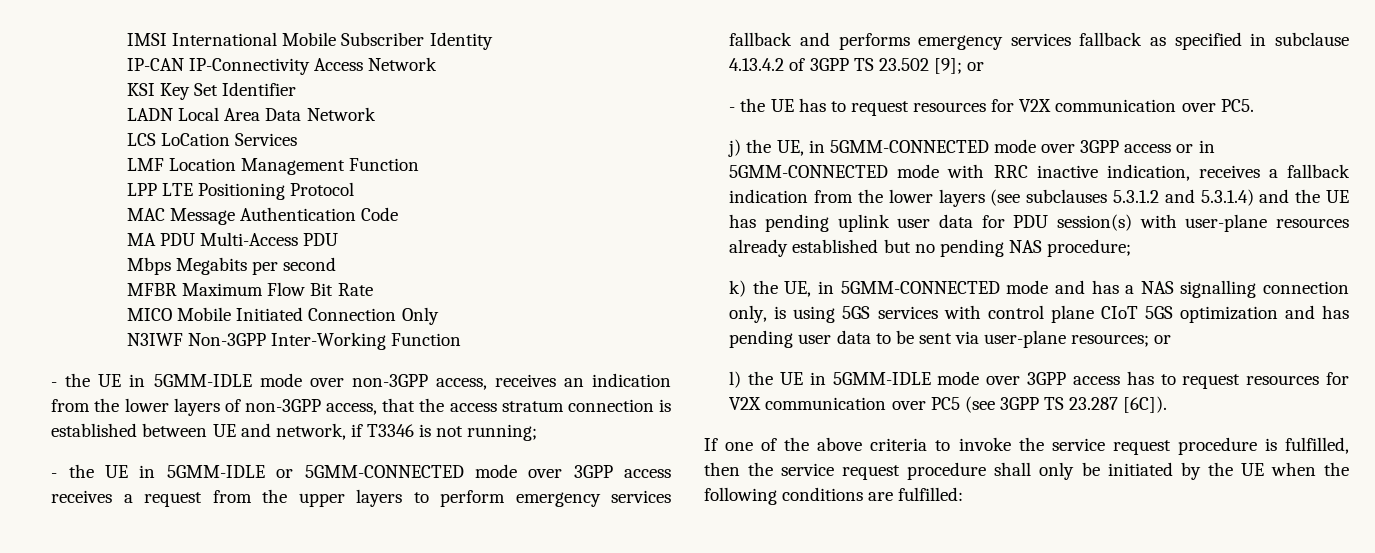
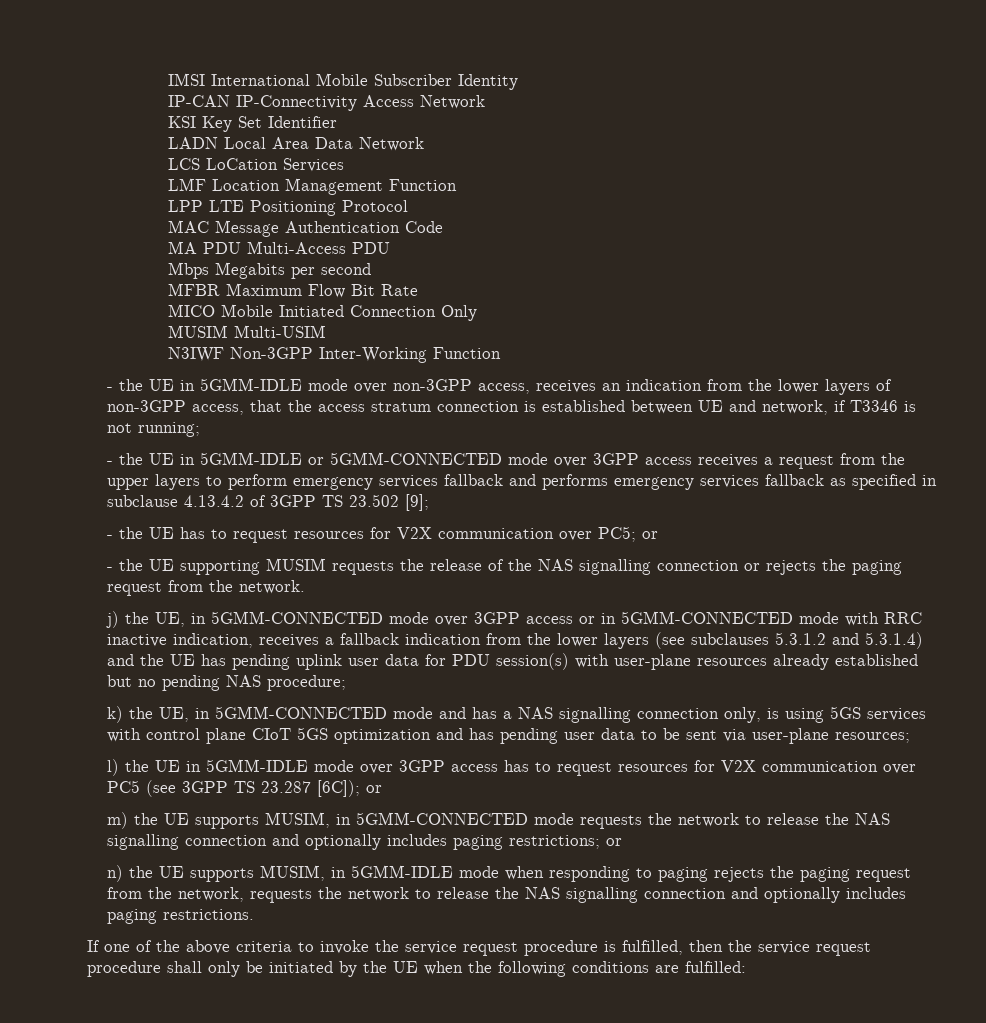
+ MUSIM Multi-USIM
- - the UE in 5GMM-IDLE or 5GMM-CONNECTED mode over 3GPP access receives a request from the upper layers to perform emergency services fallback and performs emergency services fallback as specified in subclause 4.13.4.2 of 3GPP TS 23.502 [9]; or
+ - the UE in 5GMM-IDLE or 5GMM-CONNECTED mode over 3GPP access receives a request from the upper layers to perform emergency services fallback and performs emergency services fallback as specified in subclause 4.13.4.2 of 3GPP TS 23.502 [9];
- - the UE has to request resources for V2X communication over PC5.
+ - the UE has to request resources for V2X communication over PC5; or
+ - the UE supporting MUSIM requests the release of the NAS signalling connection or rejects the paging request from the network.
- k) the UE, in 5GMM-CONNECTED mode and has a NAS signalling connection only, is using 5GS services with control plane CIoT 5GS optimization and has pending user data to be sent via user-plane resources; or
+ k) the UE, in 5GMM-CONNECTED mode and has a NAS signalling connection only, is using 5GS services with control plane CIoT 5GS optimization and has pending user data to be sent via user-plane resources;
- l) the UE in 5GMM-IDLE mode over 3GPP access has to request resources for V2X communication over PC5 (see 3GPP TS 23.287 [6C]).
+ l) the UE in 5GMM-IDLE mode over 3GPP access has to request resources for V2X communication over PC5 (see 3GPP TS 23.287 [6C]); or
+ m) the UE supports MUSIM, in 5GMM-CONNECTED mode requests the network to release the NAS signalling connection and optionally includes paging restrictions; or
+ n) the UE supports MUSIM, in 5GMM-IDLE mode when responding to paging rejects the paging request from the network, requests the network to release the NAS signalling connection and optionally includes paging restrictions.

